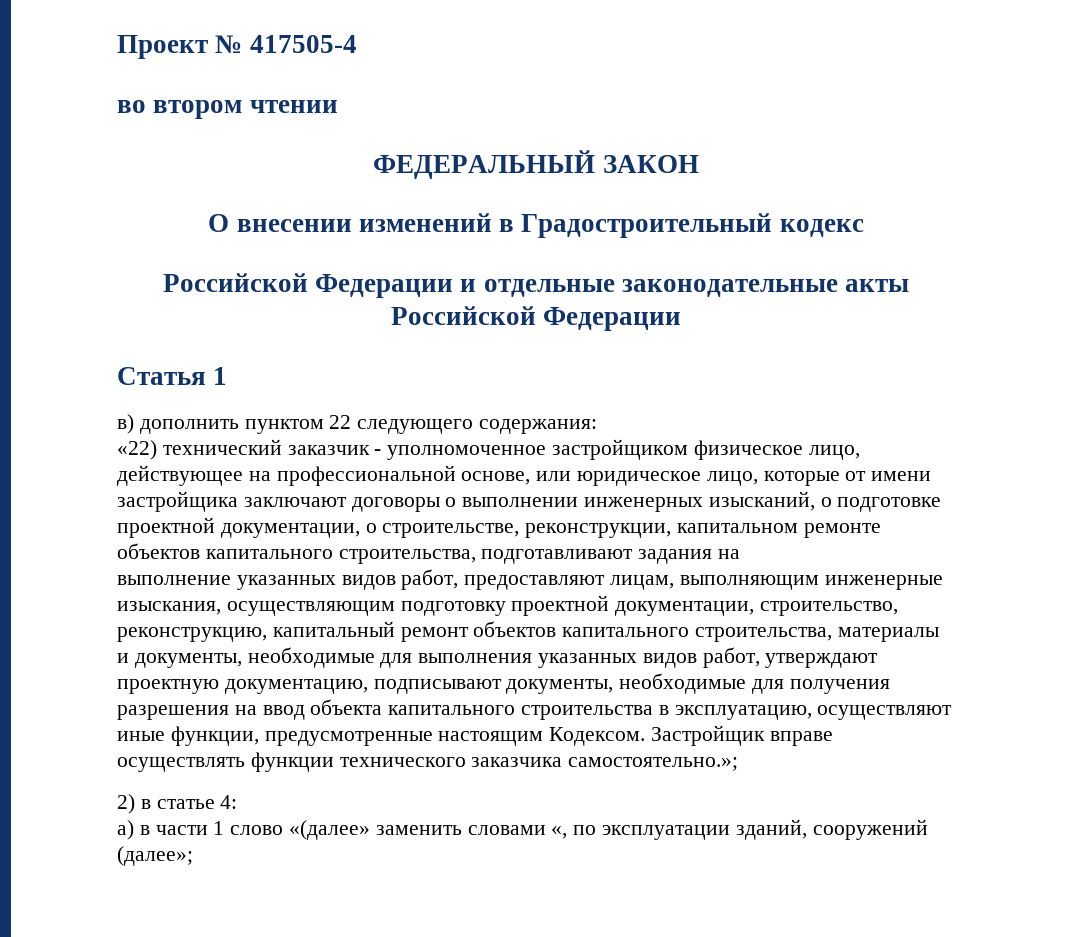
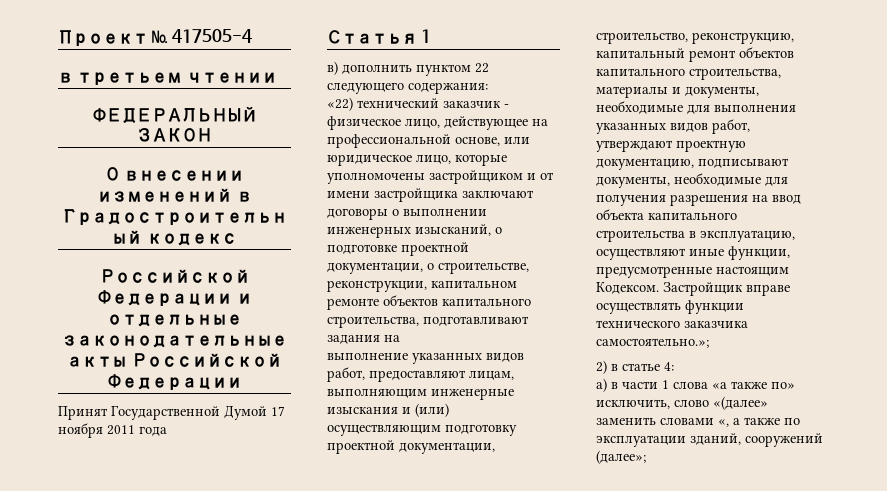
- во втором чтении
+ в третьем чтении
+ Принят Государственной Думой 17 ноября 2011 года
- «22) технический заказчик - уполномоченное застройщиком физическое лицо, действующее на профессиональной основе, или юридическое лицо, которые от имени застройщика заключают договоры о выполнении инженерных изысканий, о подготовке проектной документации, о строительстве, реконструкции, капитальном ремонте объектов капитального строительства, подготавливают задания на
+ «22) технический заказчик - физическое лицо, действующее на профессиональной основе, или юридическое лицо, которые уполномочены застройщиком и от имени застройщика заключают договоры о выполнении инженерных изысканий, о подготовке проектной документации, о строительстве, реконструкции, капитальном ремонте объектов капитального строительства, подготавливают задания на
- выполнение указанных видов работ, предоставляют лицам, выполняющим инженерные изыскания, осуществляющим подготовку проектной документации, строительство, реконструкцию, капитальный ремонт объектов капитального строительства, материалы и документы, необходимые для выполнения указанных видов работ, утверждают проектную документацию, подписывают документы, необходимые для получения разрешения на ввод объекта капитального строительства в эксплуатацию, осуществляют иные функции, предусмотренные настоящим Кодексом.
+ выполнение указанных видов работ, предоставляют лицам, выполняющим инженерные изыскания и (или) осуществляющим подготовку проектной документации, строительство, реконструкцию, капитальный ремонт объектов капитального строительства, материалы и документы, необходимые для выполнения указанных видов работ, утверждают проектную документацию, подписывают документы, необходимые для получения разрешения на ввод объекта капитального строительства в эксплуатацию, осуществляют иные функции, предусмотренные настоящим Кодексом.
- а) в части 1 слово «(далее» заменить словами «, по эксплуатации зданий, сооружений (далее»;
+ а) в части 1 слова «а также по» исключить, слово «(далее» заменить словами «, а также по эксплуатации зданий, сооружений (далее»;

